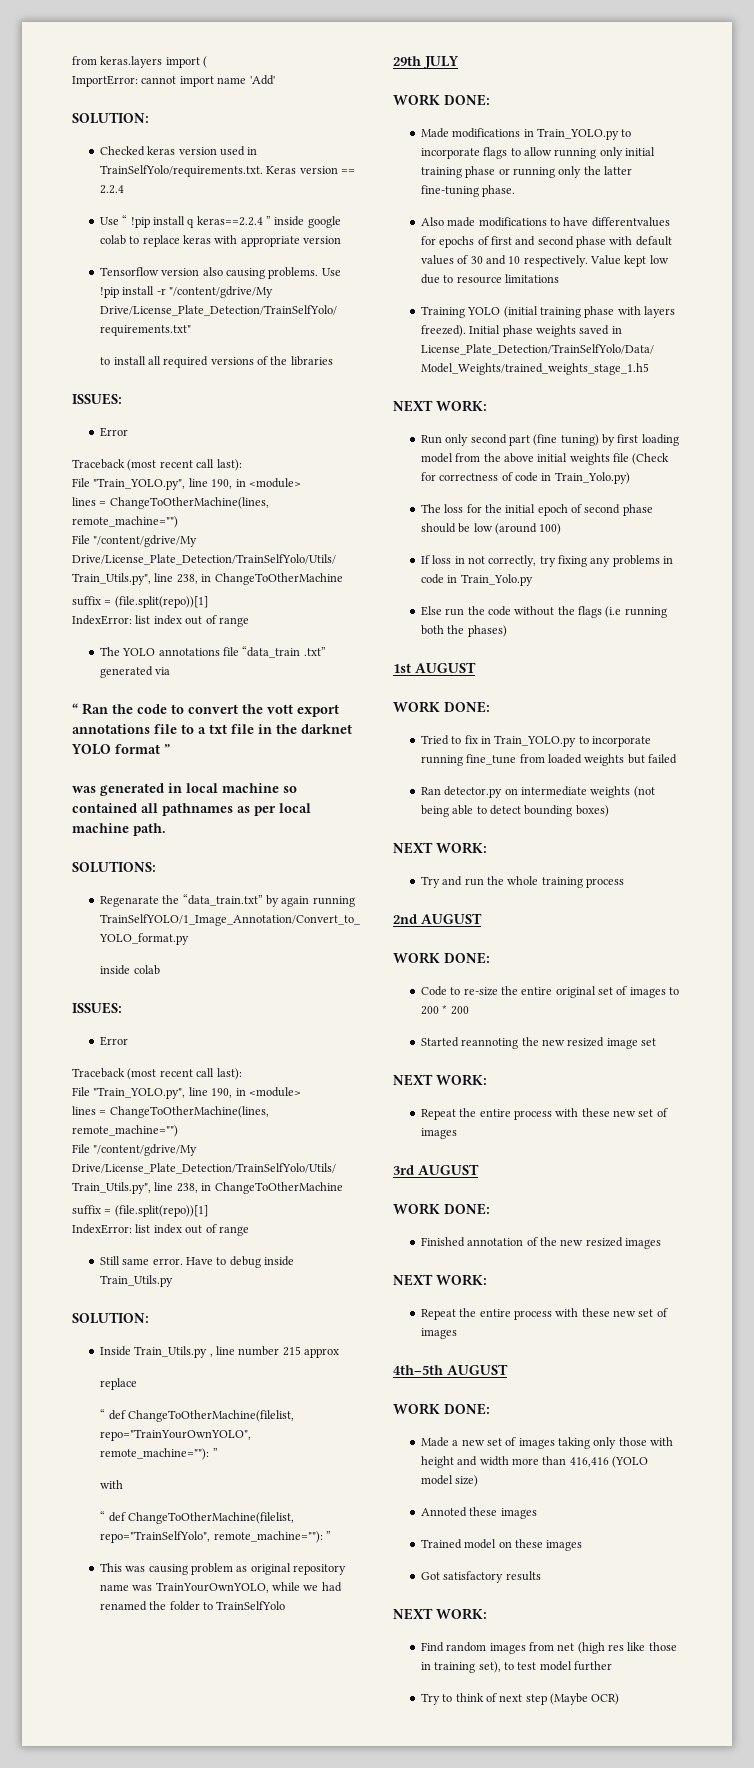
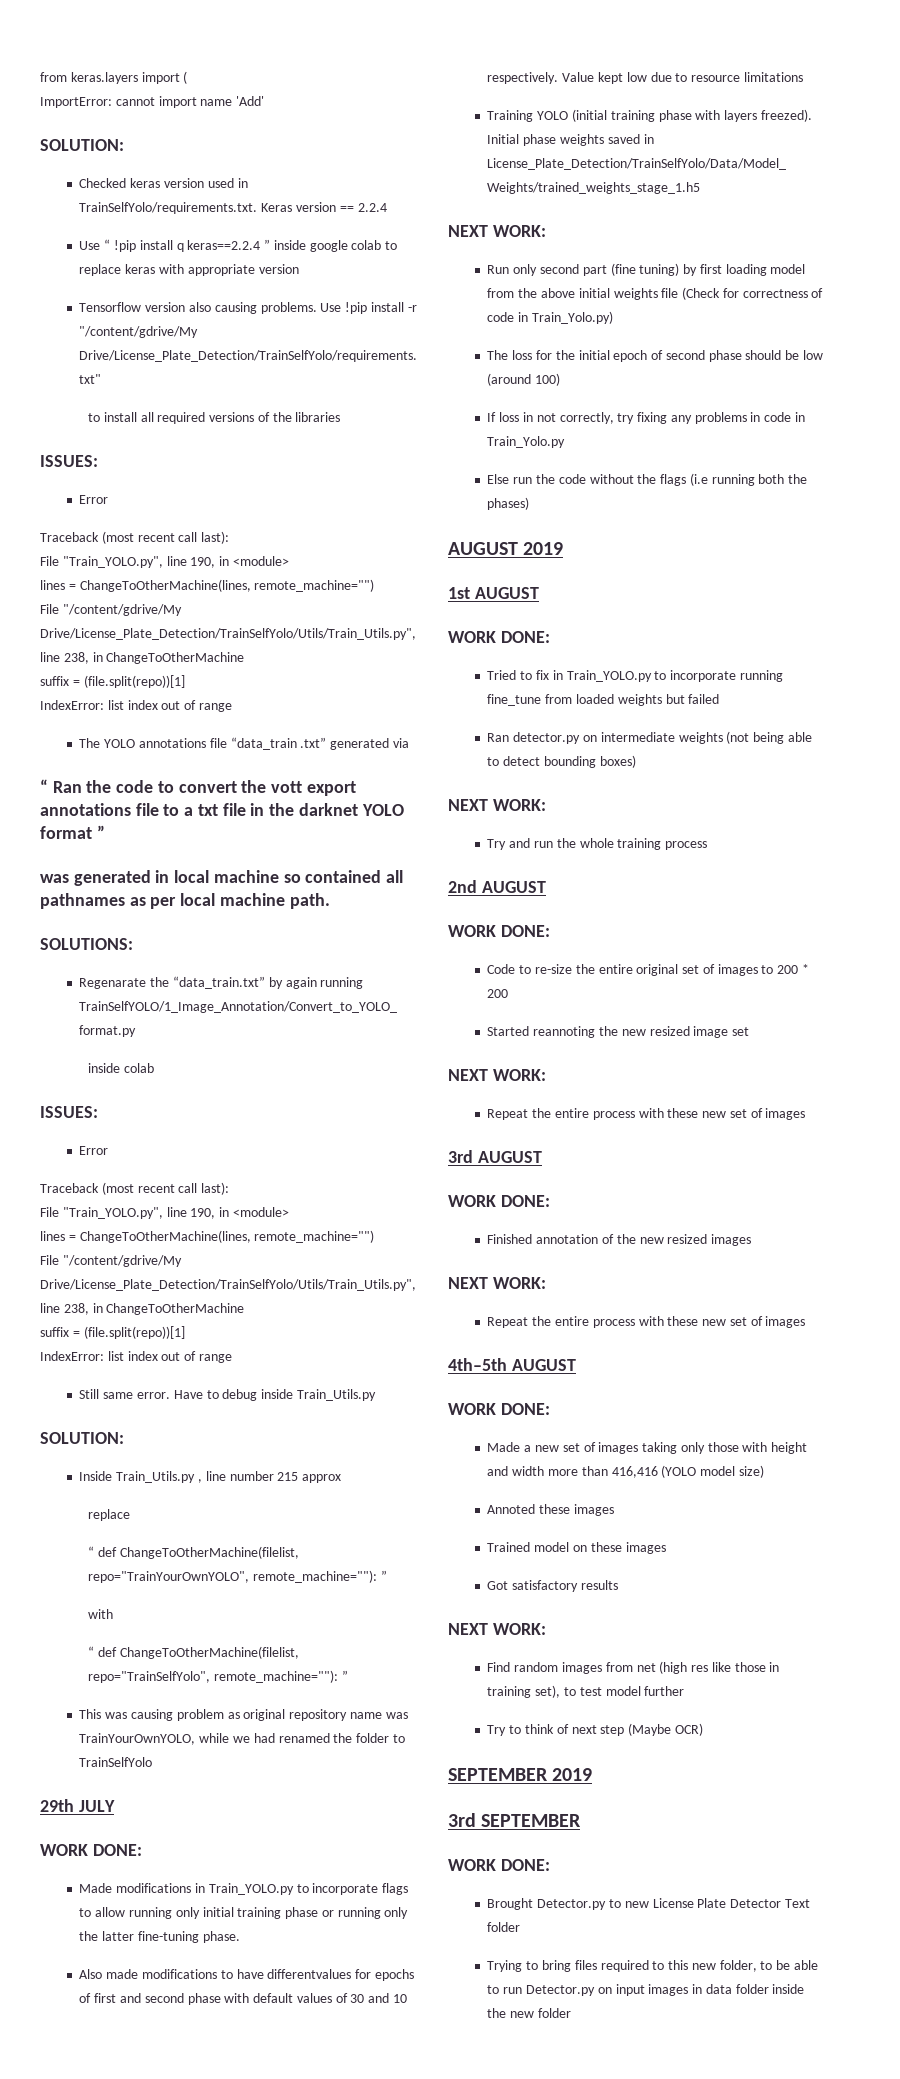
+ AUGUST 2019
+ SEPTEMBER 2019
+ 3rd SEPTEMBER
+ WORK DONE:
+ Brought Detector.py to new License Plate Detector Text folder
+ Trying to bring files required to this new folder, to be able to run Detector.py on input images in data folder inside the new folder

